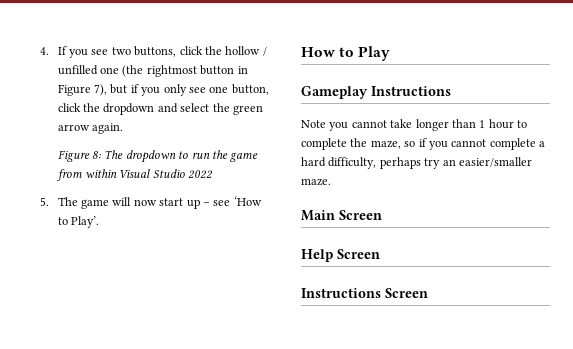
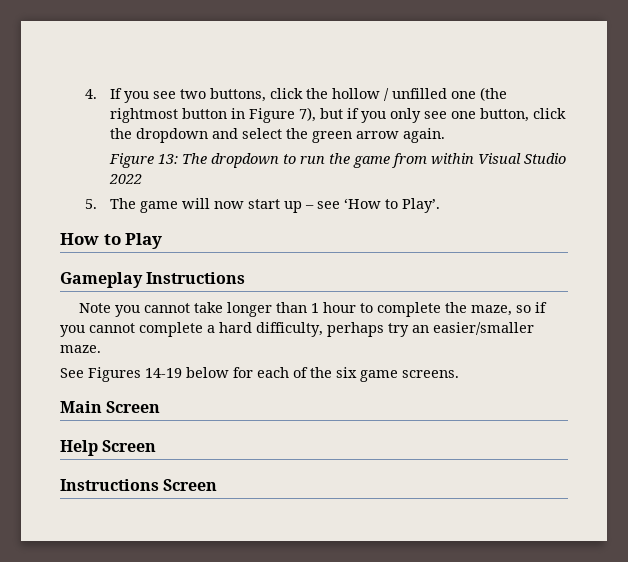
- Figure 8: The dropdown to run the game from within Visual Studio 2022
+ Figure 13: The dropdown to run the game from within Visual Studio 2022
+ See Figures 14-19 below for each of the six game screens.

